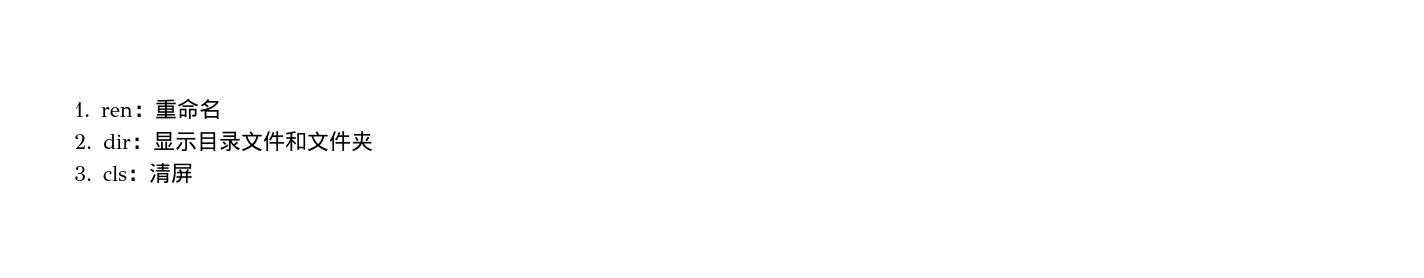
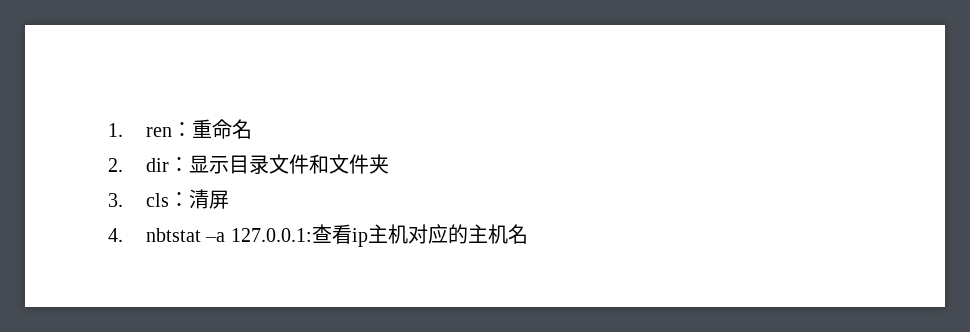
+ 4. nbtstat –a 127.0.0.1:查看ip主机对应的主机名

